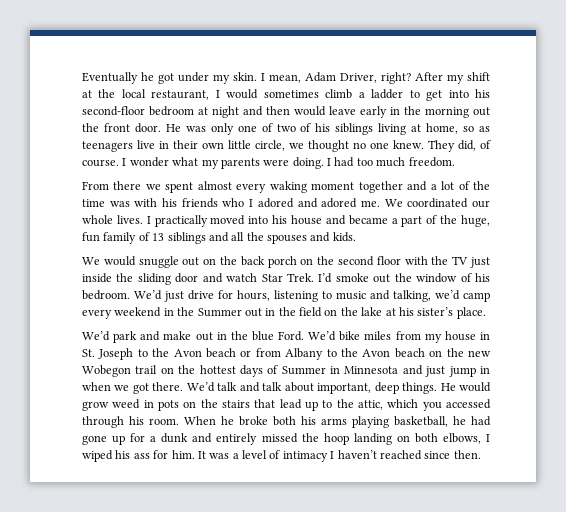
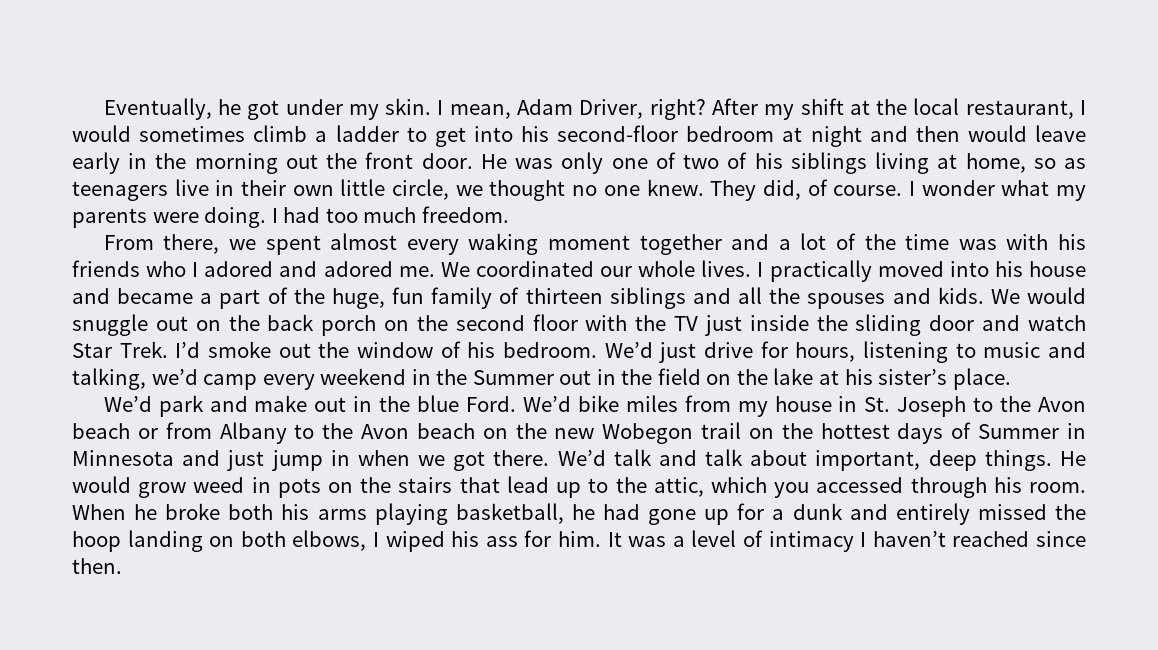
- Eventually he got under my skin.
+ Eventually, he got under my skin.
- From there we spent almost every waking moment together and a lot of the time was with his friends who I adored and adored me.
+ From there, we spent almost every waking moment together and a lot of the time was with his friends who I adored and adored me.
- I practically moved into his house and became a part of the huge, fun family of 13 siblings and all the spouses and kids.
- We would snuggle out on the back porch on the second floor with the TV just inside the sliding door and watch Star Trek.
+ I practically moved into his house and became a part of the huge, fun family of thirteen siblings and all the spouses and kids. We would snuggle out on the back porch on the second floor with the TV just inside the sliding door and watch Star Trek.

